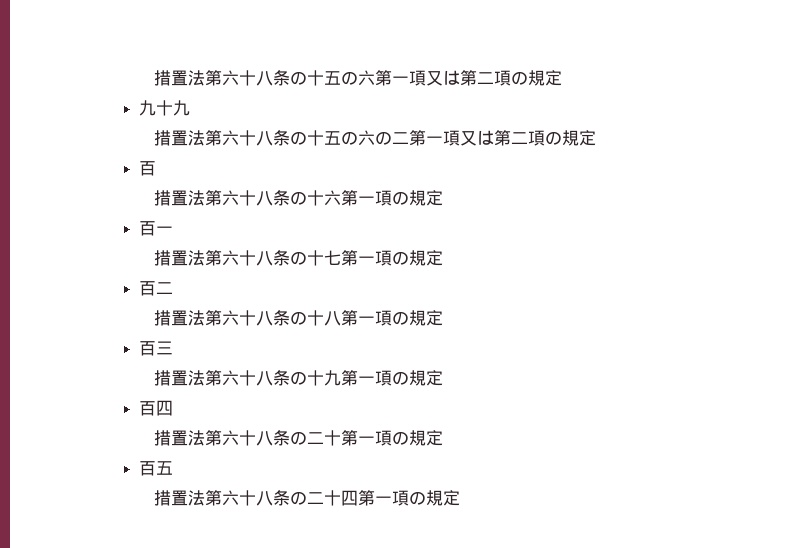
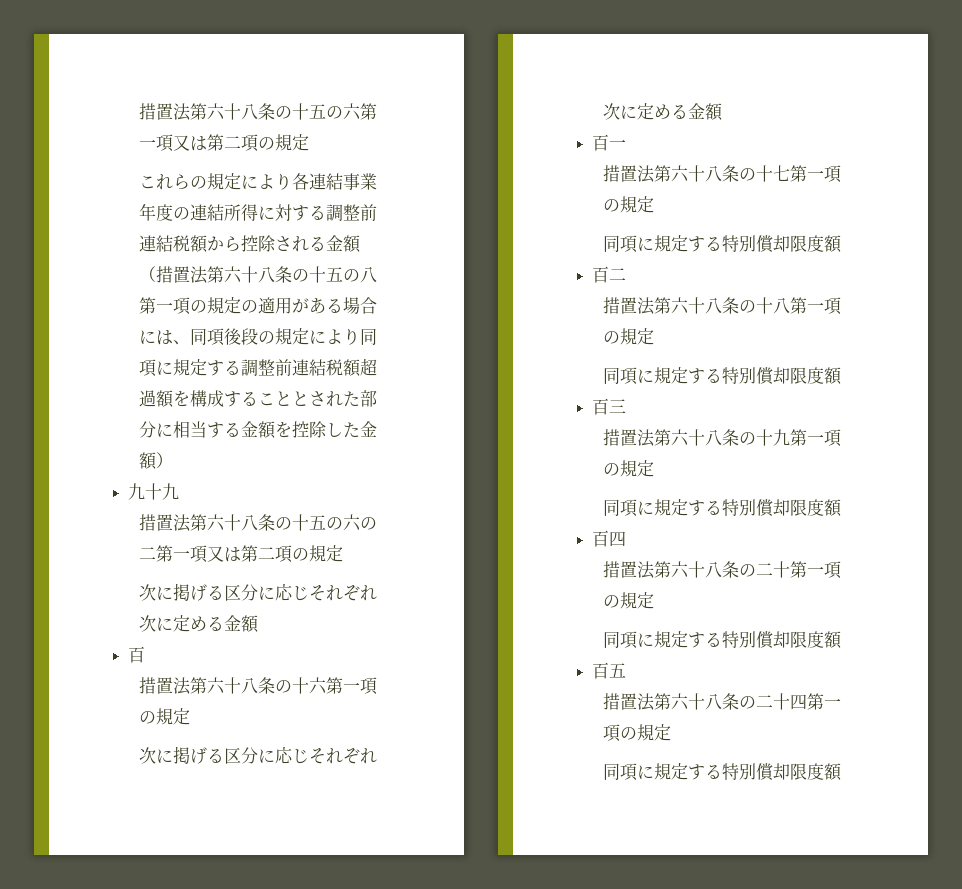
+ これらの規定により各連結事業年度の連結所得に対する調整前連結税額から控除される金額（措置法第六十八条の十五の八第一項の規定の適用がある場合には、同項後段の規定により同項に規定する調整前連結税額超過額を構成することとされた部分に相当する金額を控除した金額）
  措置法第六十八条の十五の六の二第一項又は第二項の規定
+ 次に掲げる区分に応じそれぞれ次に定める金額
  措置法第六十八条の十六第一項の規定
+ 次に掲げる区分に応じそれぞれ次に定める金額
  措置法第六十八条の十七第一項の規定
+ 同項に規定する特別償却限度額
  措置法第六十八条の十八第一項の規定
+ 同項に規定する特別償却限度額
  措置法第六十八条の十九第一項の規定
+ 同項に規定する特別償却限度額
  措置法第六十八条の二十第一項の規定
+ 同項に規定する特別償却限度額
  措置法第六十八条の二十四第一項の規定
+ 同項に規定する特別償却限度額

